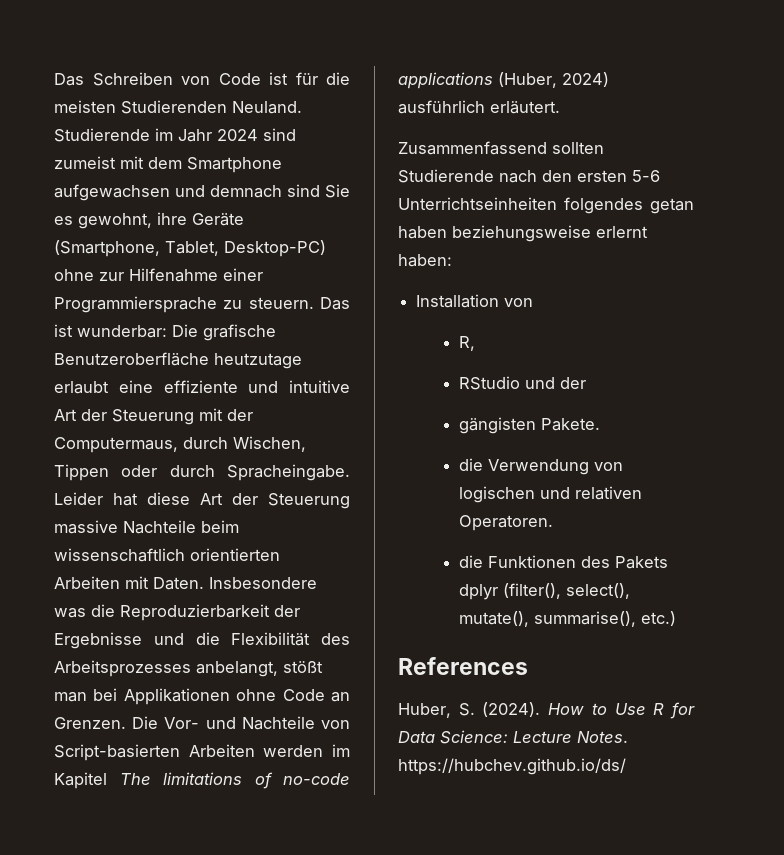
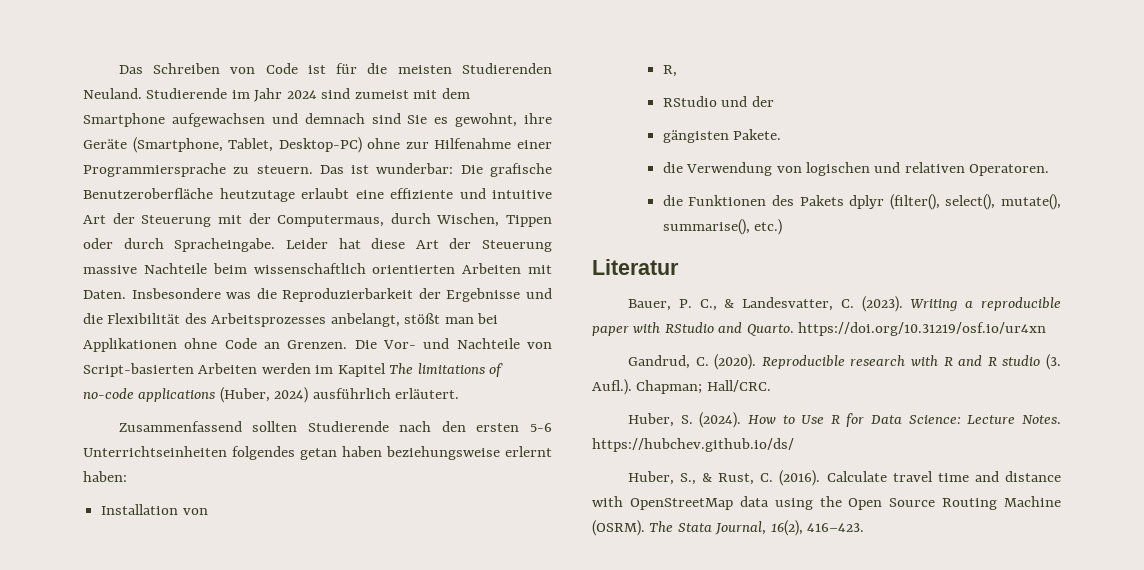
- References
+ Literatur
+ Bauer, P. C., & Landesvatter, C. (2023). Writing a reproducible paper with RStudio and Quarto. https://doi.org/10.31219/osf.io/ur4xn
+ Gandrud, C. (2020). Reproducible research with R and R studio (3. Aufl.). Chapman; Hall/CRC.
+ Huber, S., & Rust, C. (2016). Calculate travel time and distance with OpenStreetMap data using the Open Source Routing Machine (OSRM). The Stata Journal, 16(2), 416–423.

